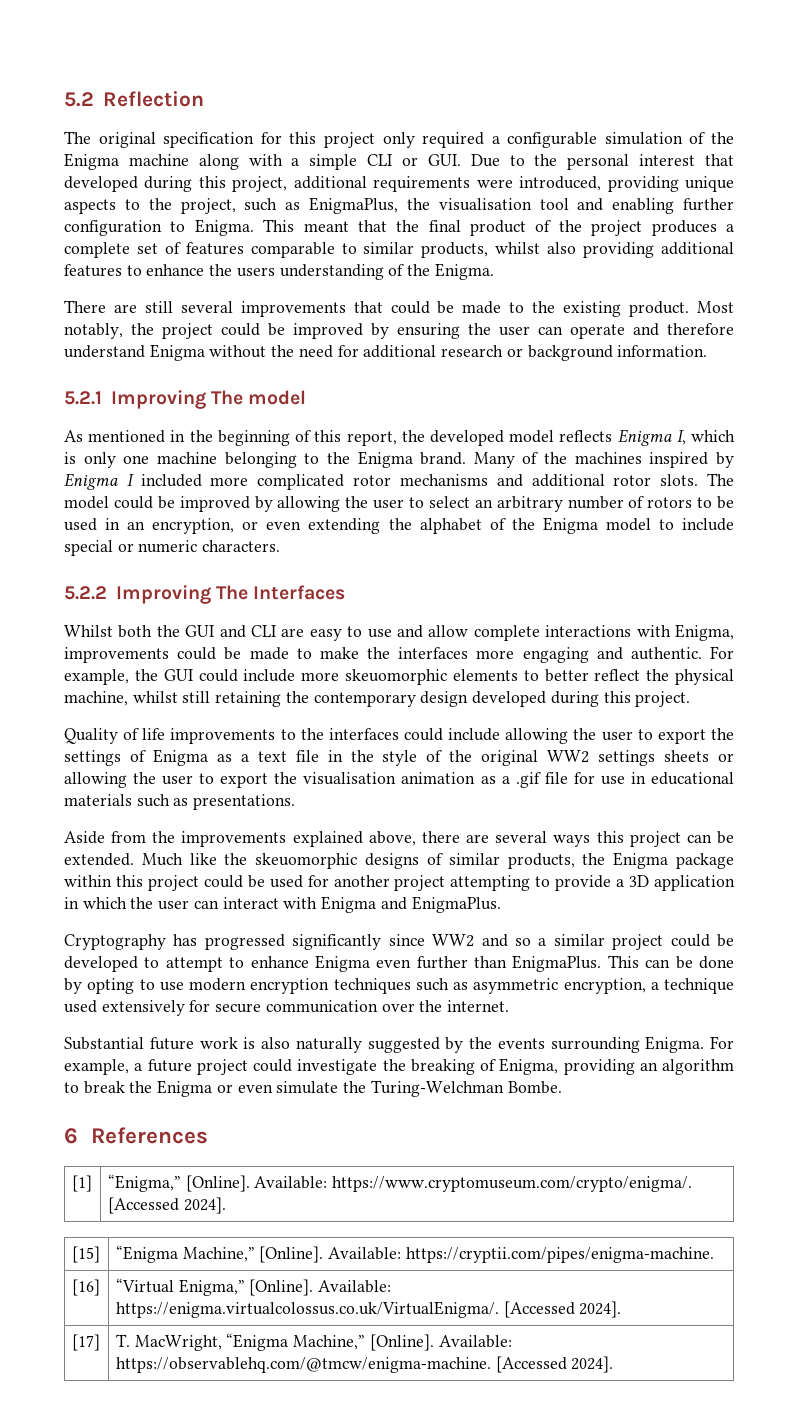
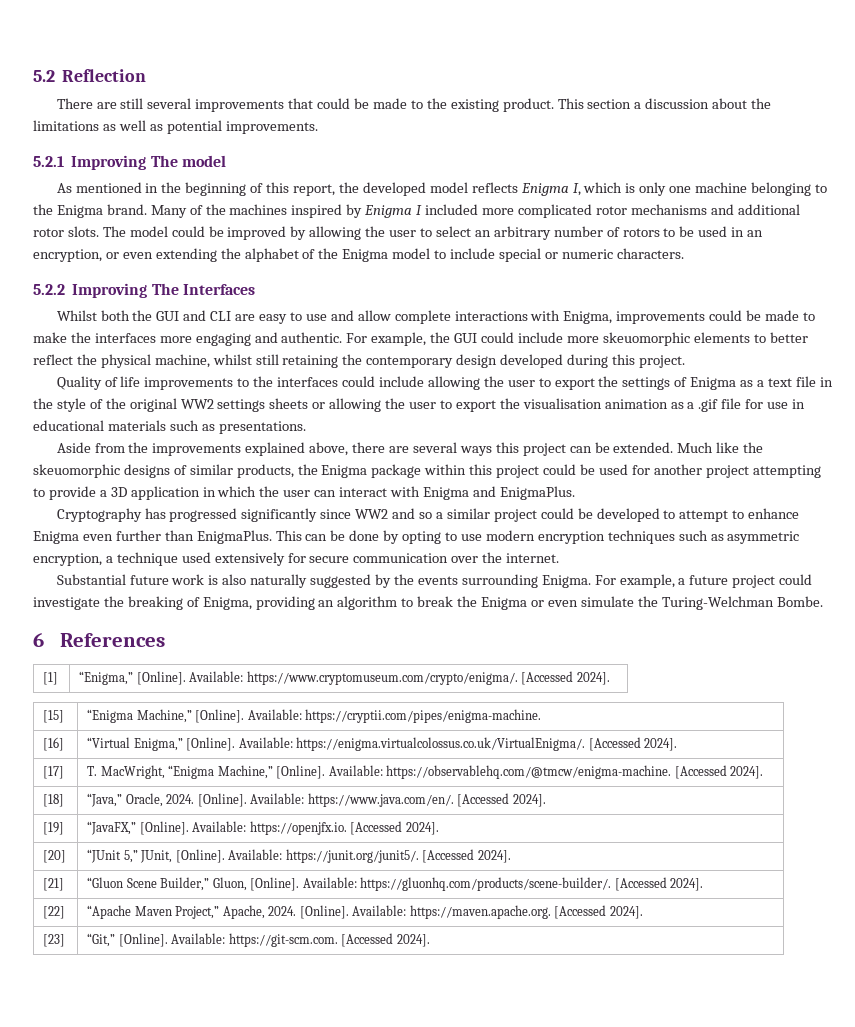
- The original specification for this project only required a configurable simulation of the Enigma machine along with a simple CLI or GUI. Due to the personal interest that developed during this project, additional requirements were introduced, providing unique aspects to the project, such as EnigmaPlus, the visualisation tool and enabling further configuration to Enigma. This meant that the final product of the project produces a complete set of features comparable to similar products, whilst also providing additional features to enhance the users understanding of the Enigma.
- Most notably, the project could be improved by ensuring the user can operate and therefore understand Enigma without the need for additional research or background information.
+ This section a discussion about the limitations as well as potential improvements.
+ [18] | “Java,” Oracle, 2024. [Online]. Available: https://www.java.com/en/. [Accessed 2024].
+ [19] | “JavaFX,” [Online]. Available: https://openjfx.io. [Accessed 2024].
+ [20] | “JUnit 5,” JUnit, [Online]. Available: https://junit.org/junit5/. [Accessed 2024].
+ [21] | “Gluon Scene Builder,” Gluon, [Online]. Available: https://gluonhq.com/products/scene-builder/. [Accessed 2024].
+ [22] | “Apache Maven Project,” Apache, 2024. [Online]. Available: https://maven.apache.org. [Accessed 2024].
+ [23] | “Git,” [Online]. Available: https://git-scm.com. [Accessed 2024].

